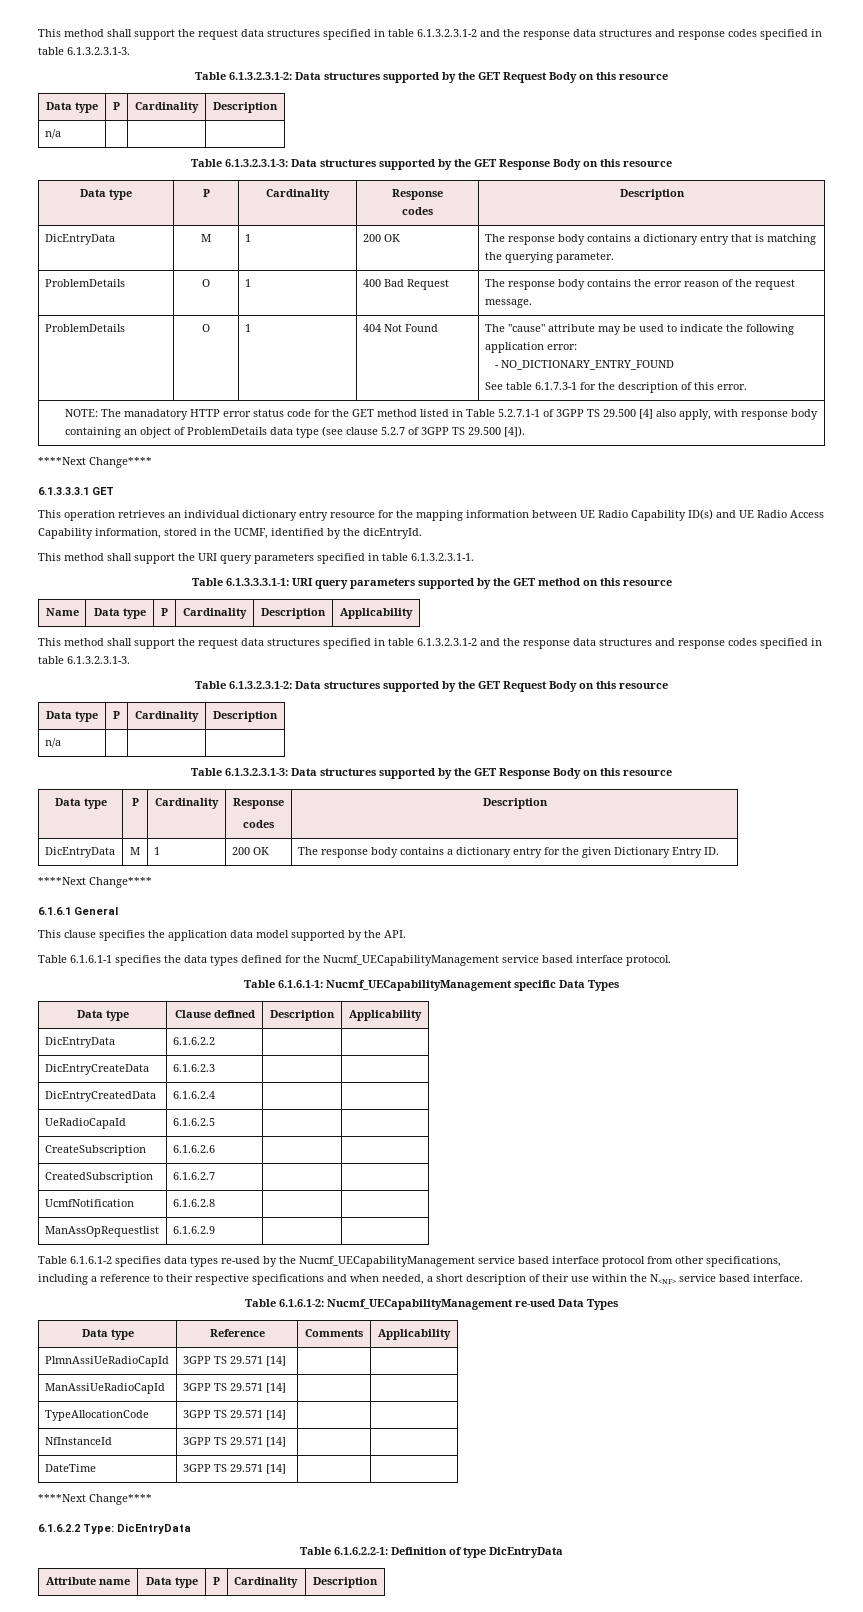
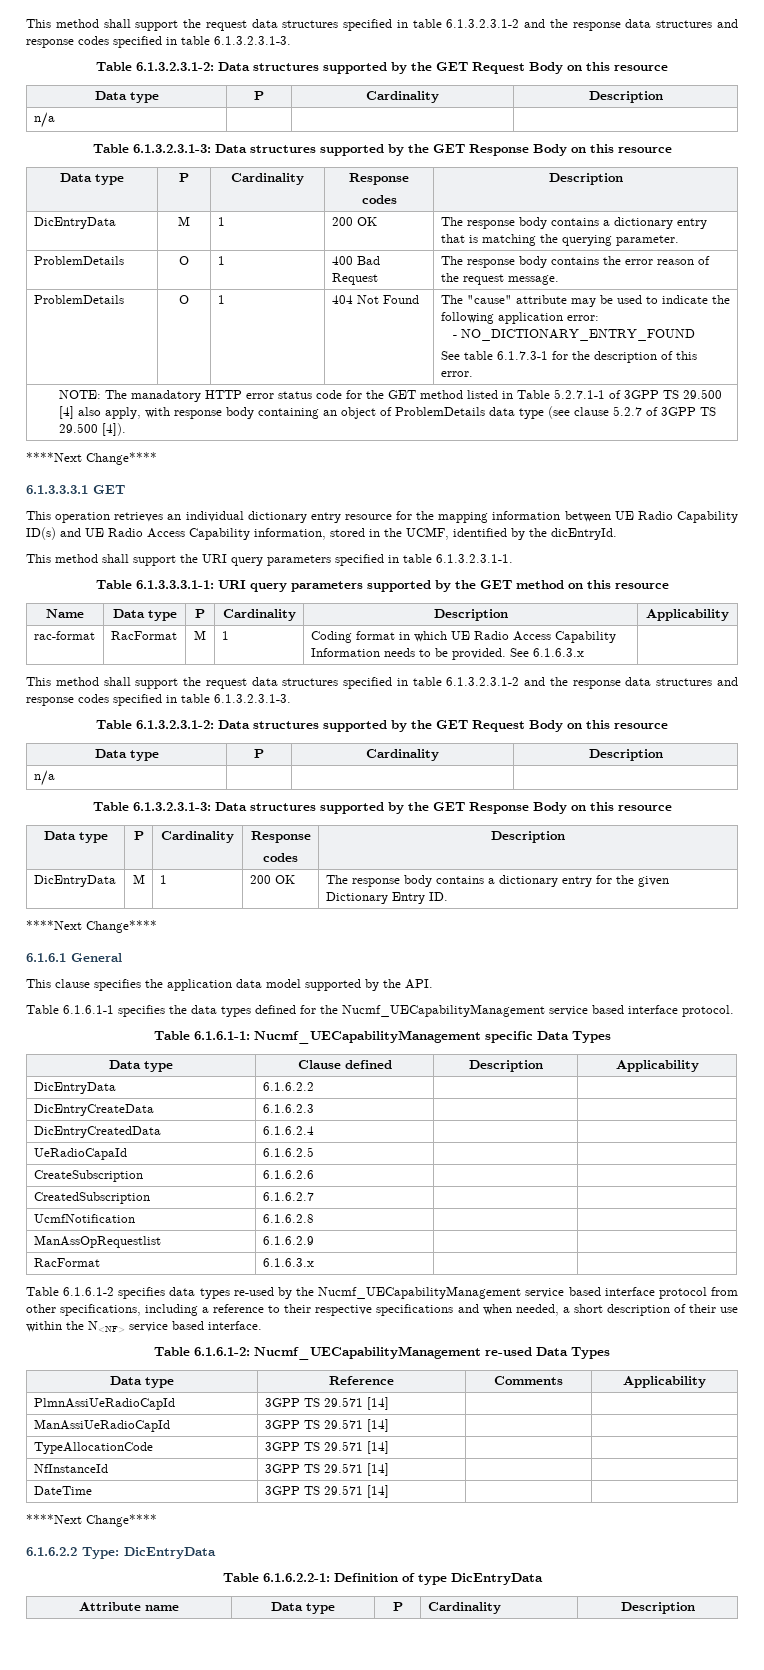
+ rac-format | RacFormat | M | 1 | Coding format in which UE Radio Access Capability Information needs to be provided. See 6.1.6.3.x |
+ RacFormat | 6.1.6.3.x | |

